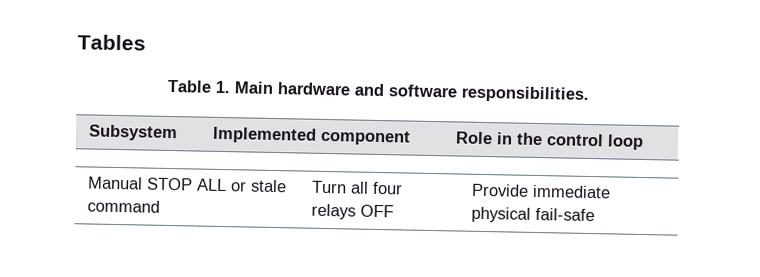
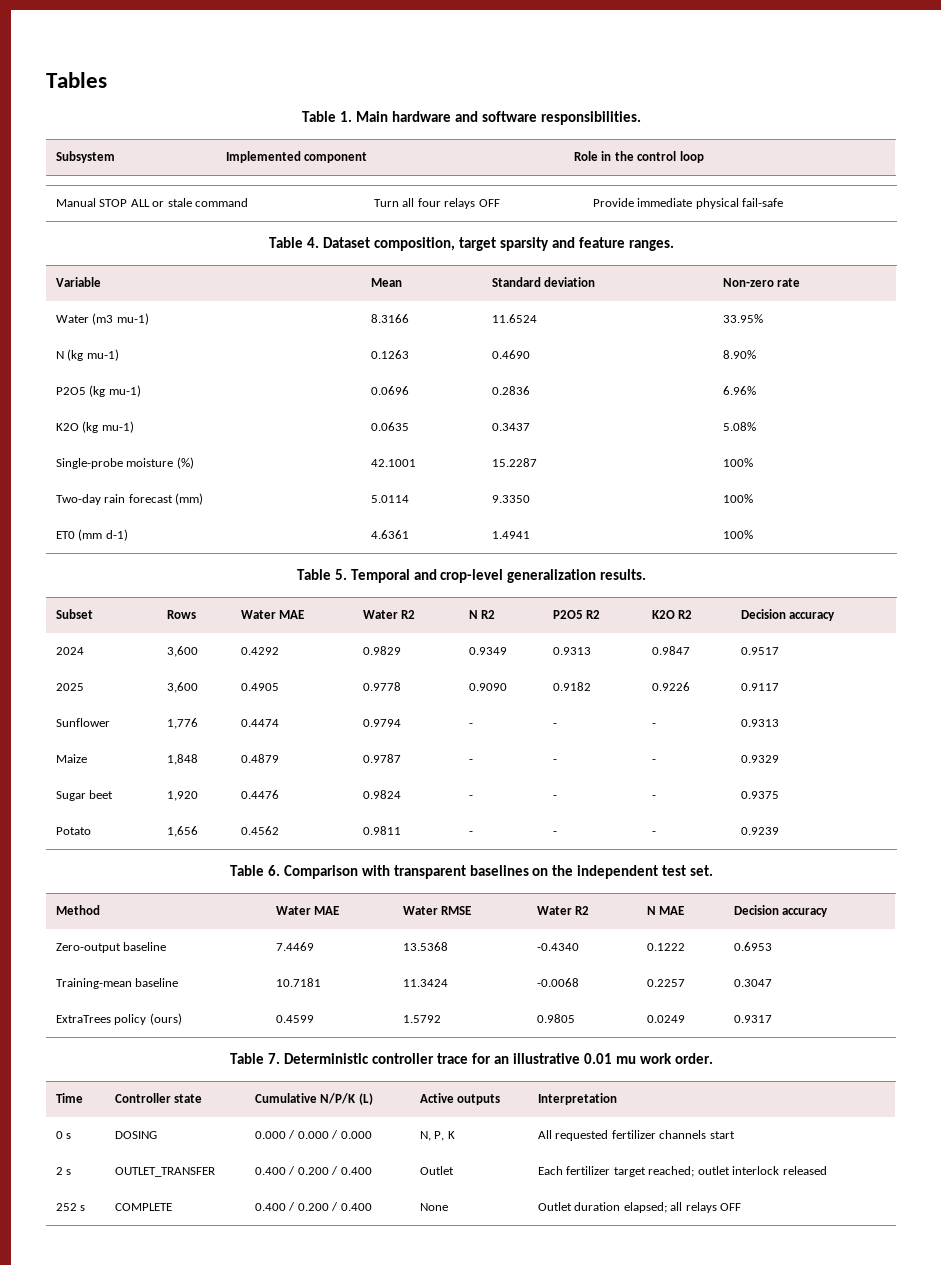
+ Table 4. Dataset composition, target sparsity and feature ranges.
+ Variable | Mean | Standard deviation | Non-zero rate
+ Water (m3 mu-1) | 8.3166 | 11.6524 | 33.95%
+ N (kg mu-1) | 0.1263 | 0.4690 | 8.90%
+ P2O5 (kg mu-1) | 0.0696 | 0.2836 | 6.96%
+ K2O (kg mu-1) | 0.0635 | 0.3437 | 5.08%
+ Single-probe moisture (%) | 42.1001 | 15.2287 | 100%
+ Two-day rain forecast (mm) | 5.0114 | 9.3350 | 100%
+ ET0 (mm d-1) | 4.6361 | 1.4941 | 100%
+ Table 5. Temporal and crop-level generalization results.
+ Subset | Rows | Water MAE | Water R2 | N R2 | P2O5 R2 | K2O R2 | Decision accuracy
+ 2024 | 3,600 | 0.4292 | 0.9829 | 0.9349 | 0.9313 | 0.9847 | 0.9517
+ 2025 | 3,600 | 0.4905 | 0.9778 | 0.9090 | 0.9182 | 0.9226 | 0.9117
+ Sunflower | 1,776 | 0.4474 | 0.9794 | - | - | - | 0.9313
+ Maize | 1,848 | 0.4879 | 0.9787 | - | - | - | 0.9329
+ Sugar beet | 1,920 | 0.4476 | 0.9824 | - | - | - | 0.9375
+ Potato | 1,656 | 0.4562 | 0.9811 | - | - | - | 0.9239
+ Table 6. Comparison with transparent baselines on the independent test set.
+ Method | Water MAE | Water RMSE | Water R2 | N MAE | Decision accuracy
+ Zero-output baseline | 7.4469 | 13.5368 | -0.4340 | 0.1222 | 0.6953
+ Training-mean baseline | 10.7181 | 11.3424 | -0.0068 | 0.2257 | 0.3047
+ ExtraTrees policy (ours) | 0.4599 | 1.5792 | 0.9805 | 0.0249 | 0.9317
+ Table 7. Deterministic controller trace for an illustrative 0.01 mu work order.
+ Time | Controller state | Cumulative N/P/K (L) | Active outputs | Interpretation
+ 0 s | DOSING | 0.000 / 0.000 / 0.000 | N, P, K | All requested fertilizer channels start
+ 2 s | OUTLET_TRANSFER | 0.400 / 0.200 / 0.400 | Outlet | Each fertilizer target reached; outlet interlock released
+ 252 s | COMPLETE | 0.400 / 0.200 / 0.400 | None | Outlet duration elapsed; all relays OFF

